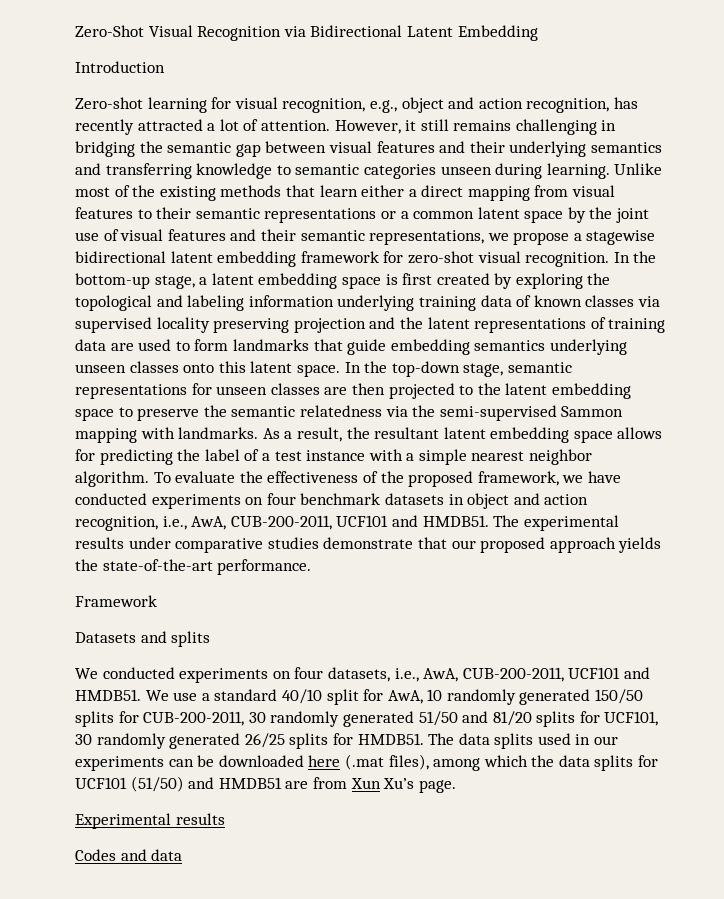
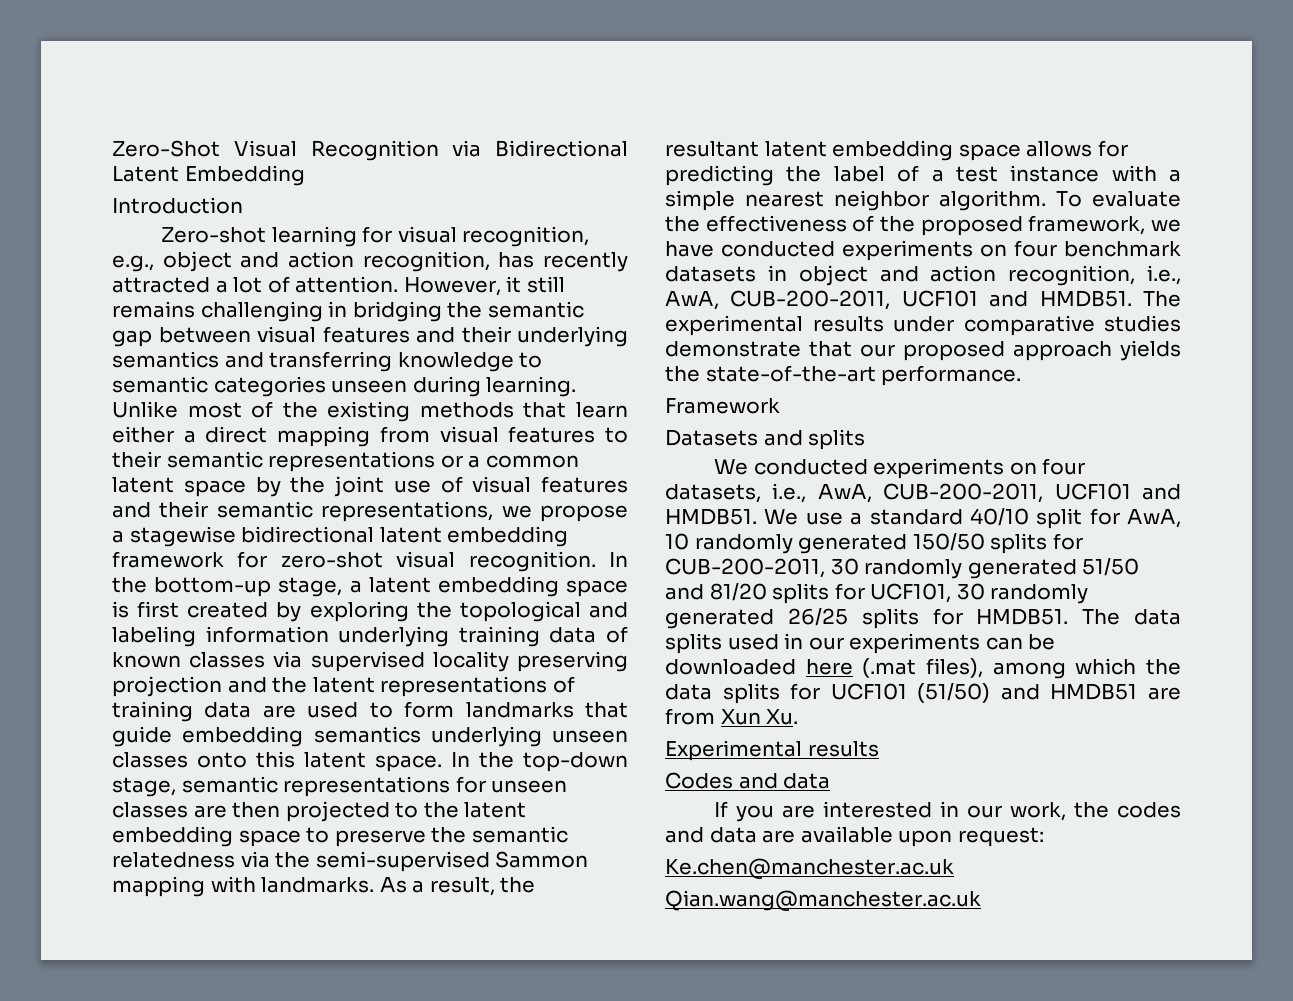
- The data splits used in our experiments can be downloaded here (.mat files), among which the data splits for UCF101 (51/50) and HMDB51 are from Xun Xu’s page.
+ The data splits used in our experiments can be downloaded here (.mat files), among which the data splits for UCF101 (51/50) and HMDB51 are from Xun Xu.
+ If you are interested in our work, the codes and data are available upon request:
+ Ke.chen@manchester.ac.uk
+ Qian.wang@manchester.ac.uk

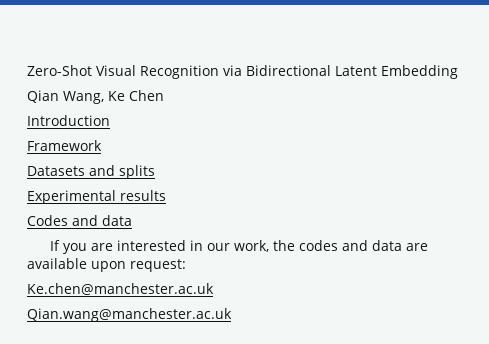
+ Qian Wang, Ke Chen
  Introduction
- Zero-shot learning for visual recognition, e.g., object and action recognition, has recently attracted a lot of attention. However, it still remains challenging in bridging the semantic gap between visual features and their underlying semantics and transferring knowledge to semantic categories unseen during learning. Unlike most of the existing methods that learn either a direct mapping from visual features to their semantic representations or a common latent space by the joint use of visual features and their semantic representations, we propose a stagewise bidirectional latent embedding framework for zero-shot visual recognition. In the bottom-up stage, a latent embedding space is first created by exploring the topological and labeling information underlying training data of known classes via supervised locality preserving projection and the latent representations of training data are used to form landmarks that guide embedding semantics underlying unseen classes onto this latent space. In the top-down stage, semantic representations for unseen classes are then projected to the latent embedding space to preserve the semantic relatedness via the semi-supervised Sammon mapping with landmarks. As a result, the resultant latent embedding space allows for predicting the label of a test instance with a simple nearest neighbor algorithm. To evaluate the effectiveness of the proposed framework, we have conducted experiments on four benchmark datasets in object and action recognition, i.e., AwA, CUB-200-2011, UCF101 and HMDB51. The experimental results under comparative studies demonstrate that our proposed approach yields the state-of-the-art performance.
  Framework
  Datasets and splits
- We conducted experiments on four datasets, i.e., AwA, CUB-200-2011, UCF101 and HMDB51. We use a standard 40/10 split for AwA, 10 randomly generated 150/50 splits for CUB-200-2011, 30 randomly generated 51/50 and 81/20 splits for UCF101, 30 randomly generated 26/25 splits for HMDB51. The data splits used in our experiments can be downloaded here (.mat files), among which the data splits for UCF101 (51/50) and HMDB51 are from Xun Xu.

